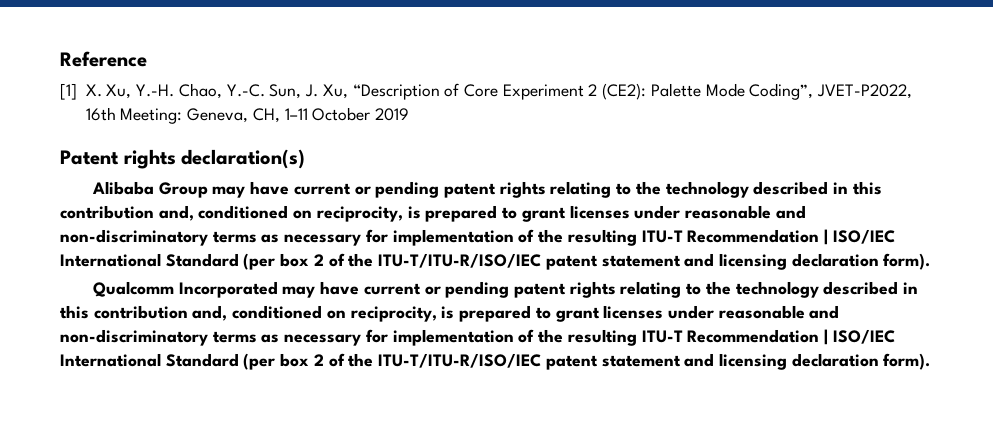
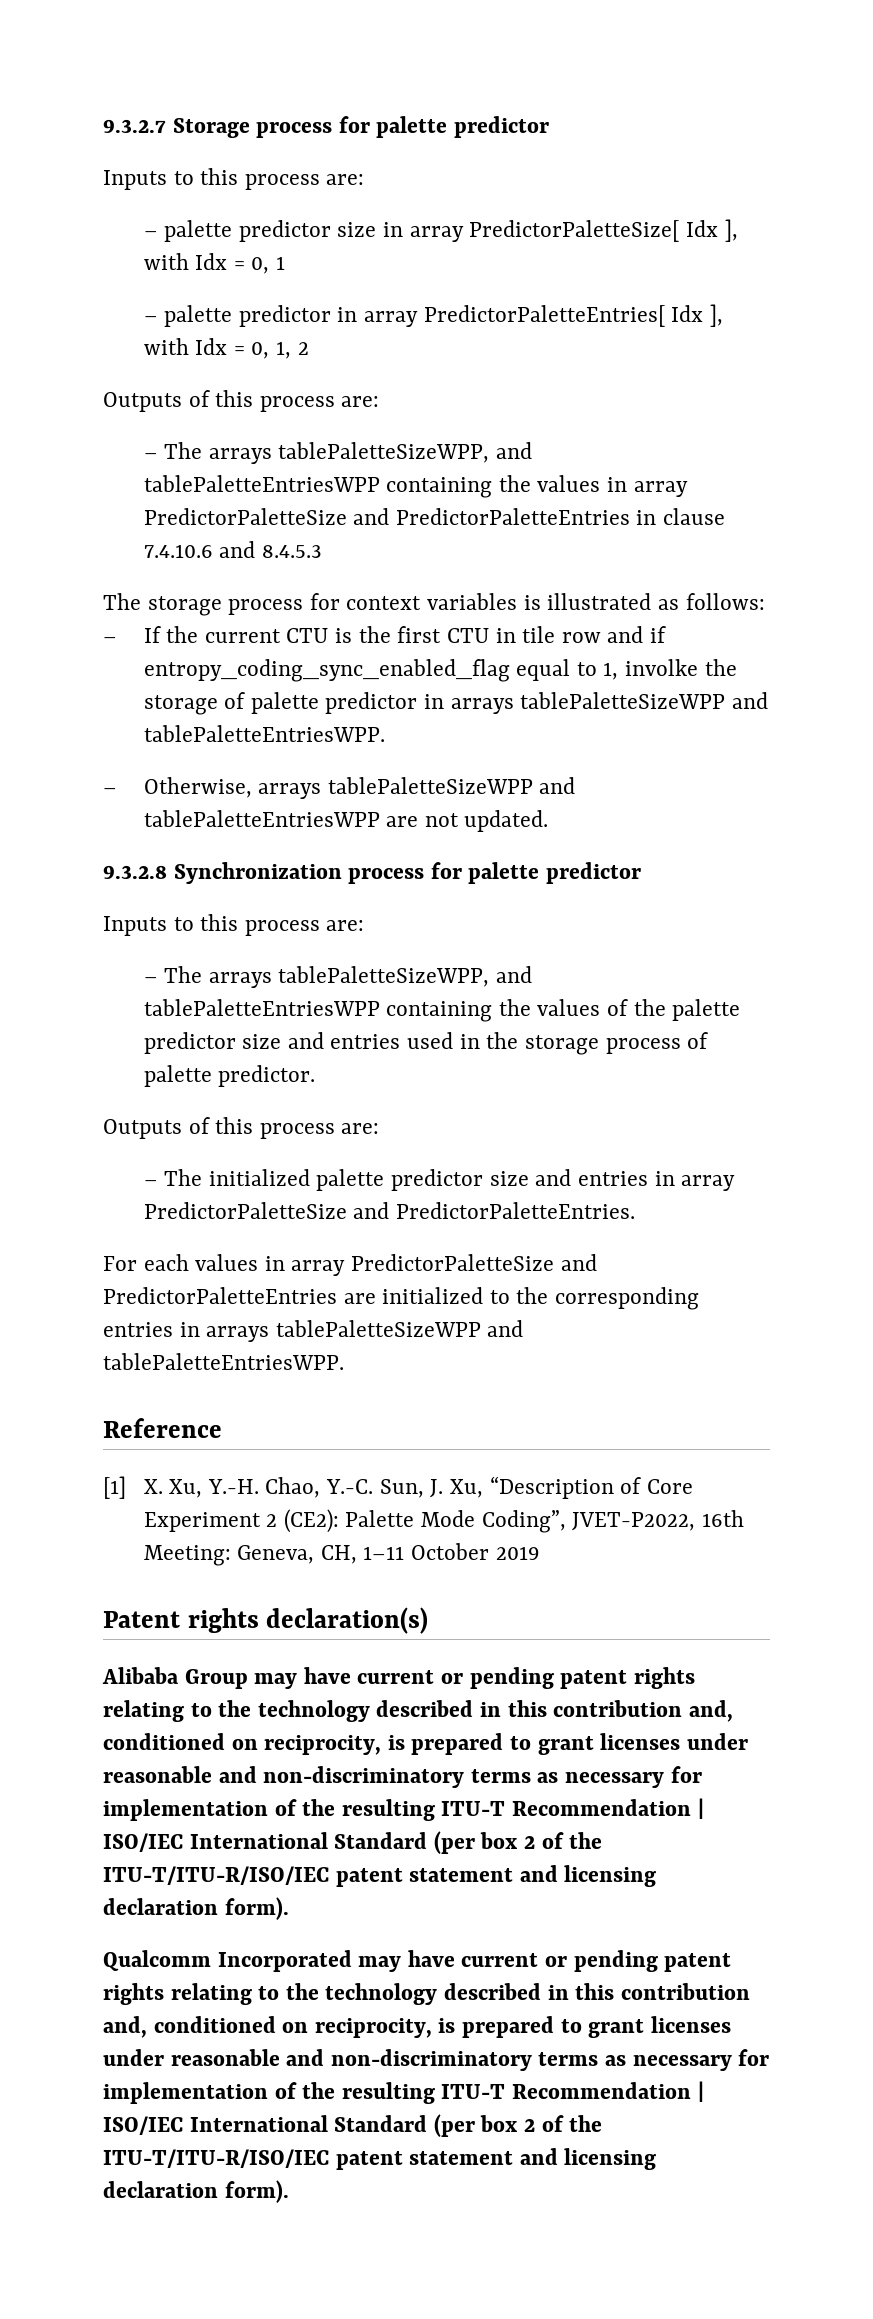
+ 9.3.2.7 Storage process for palette predictor
+ Inputs to this process are:
+ – palette predictor size in array PredictorPaletteSize[ Idx ], with Idx = 0, 1
+ – palette predictor in array PredictorPaletteEntries[ Idx ], with Idx = 0, 1, 2
+ Outputs of this process are:
+ – The arrays tablePaletteSizeWPP, and tablePaletteEntriesWPP containing the values in array PredictorPaletteSize and PredictorPaletteEntries in clause 7.4.10.6 and 8.4.5.3
+ The storage process for context variables is illustrated as follows:
+ – If the current CTU is the first CTU in tile row and if entropy_coding_sync_enabled_flag equal to 1, involke the storage of palette predictor in arrays tablePaletteSizeWPP and tablePaletteEntriesWPP.
+ – Otherwise, arrays tablePaletteSizeWPP and tablePaletteEntriesWPP are not updated.
+ 9.3.2.8 Synchronization process for palette predictor
+ Inputs to this process are:
+ – The arrays tablePaletteSizeWPP, and tablePaletteEntriesWPP containing the values of the palette predictor size and entries used in the storage process of palette predictor.
+ Outputs of this process are:
+ – The initialized palette predictor size and entries in array PredictorPaletteSize and PredictorPaletteEntries.
+ For each values in array PredictorPaletteSize and PredictorPaletteEntries are initialized to the corresponding entries in arrays tablePaletteSizeWPP and tablePaletteEntriesWPP.

